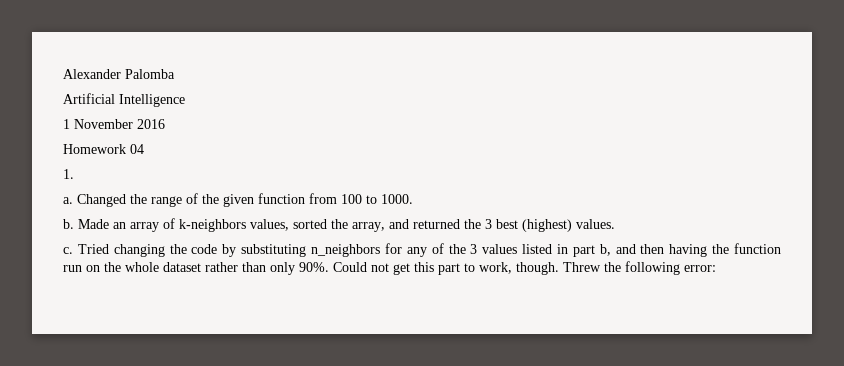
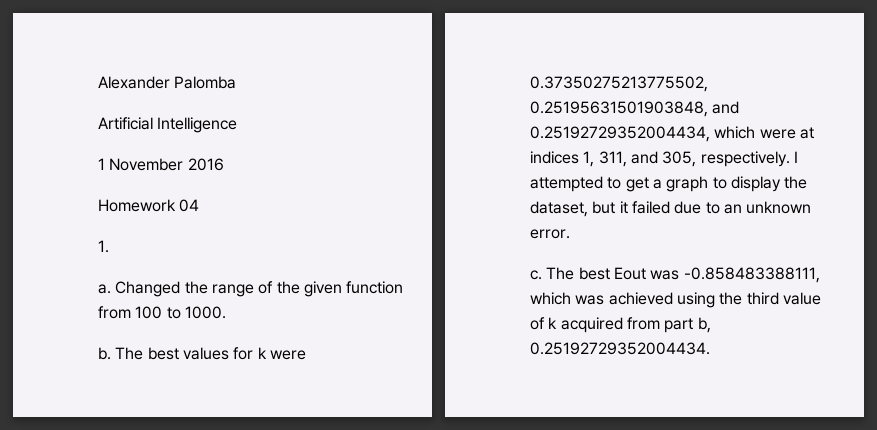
- Made an array of k-neighbors values, sorted the array, and returned the 3 best (highest) values.
- c. Tried changing the code by substituting n_neighbors for any of the 3 values listed in part b, and then having the function run on the whole dataset rather than only 90%. Could not get this part to work, though. Threw the following error:
+ The best values for k were 0.37350275213775502, 0.25195631501903848, and 0.25192729352004434, which were at indices 1, 311, and 305, respectively. I attempted to get a graph to display the dataset, but it failed due to an unknown error.
+ c. The best Eout was -0.858483388111, which was achieved using the third value of k acquired from part b, 0.25192729352004434.

